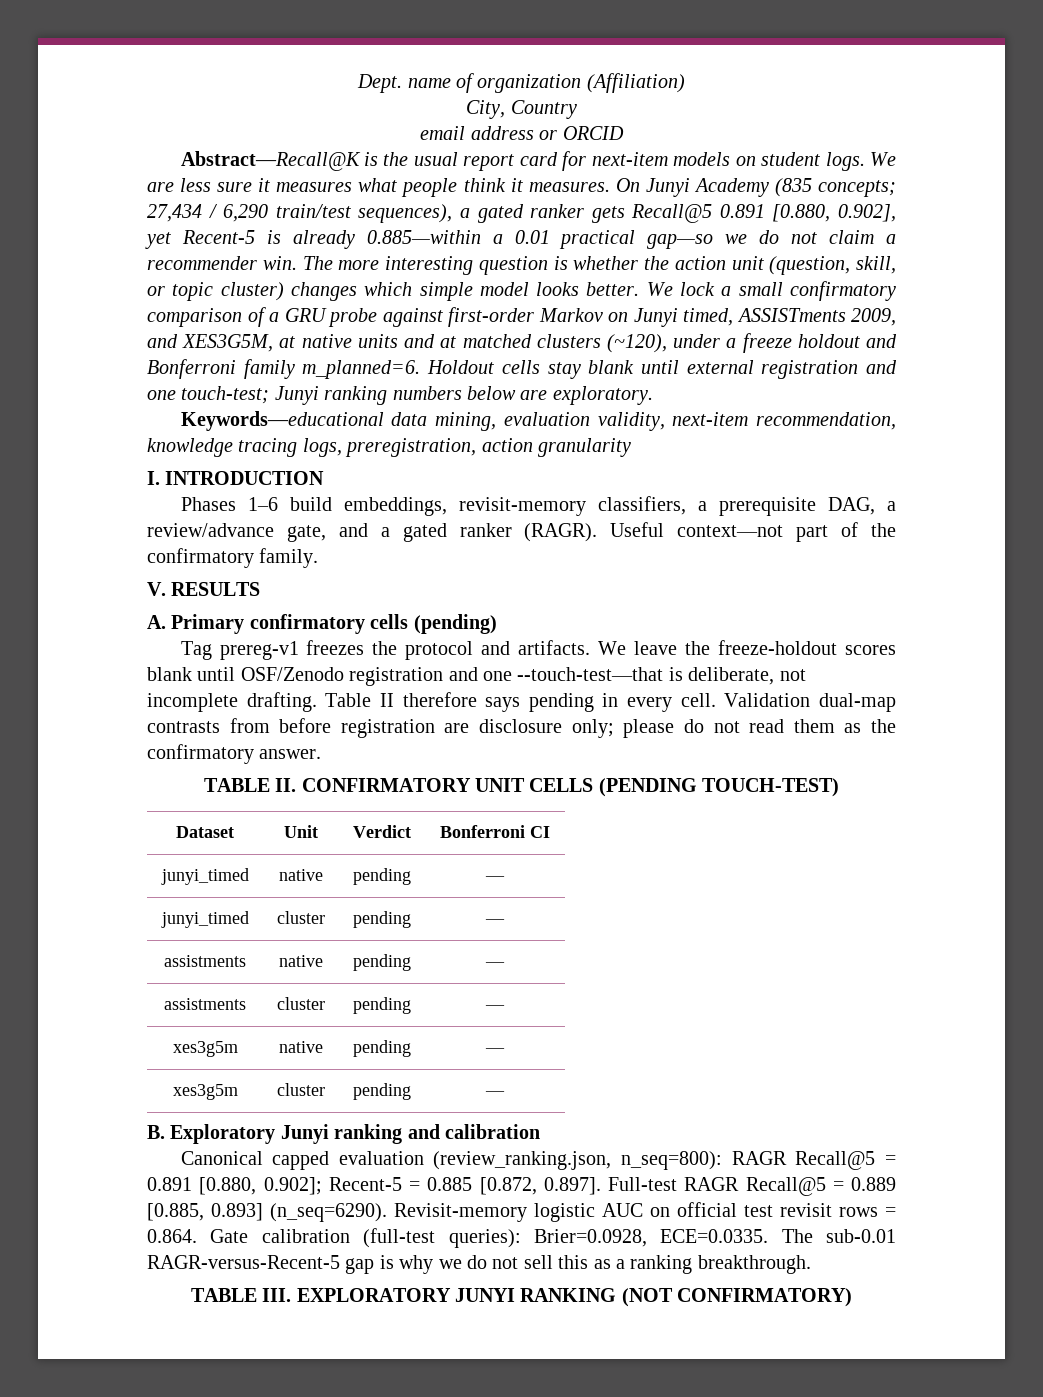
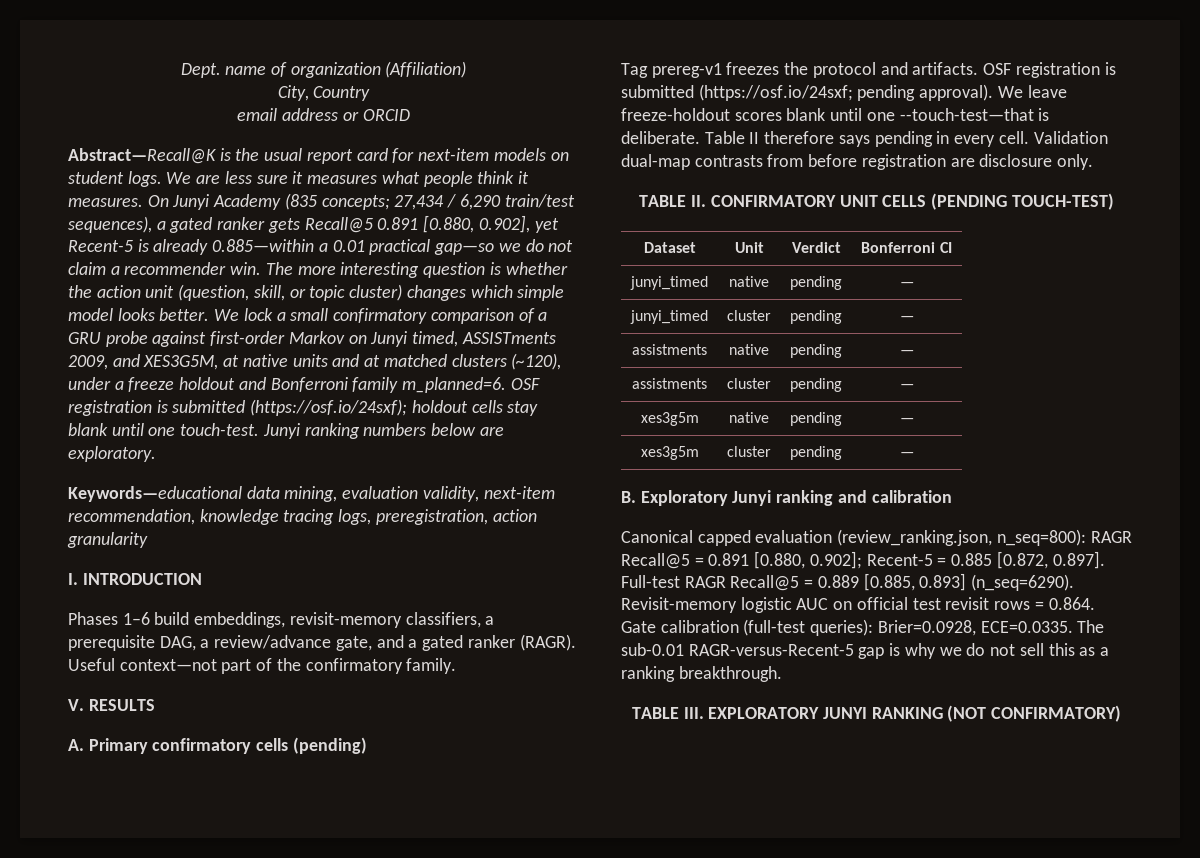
- Holdout cells stay blank until external registration and one touch-test; Junyi ranking numbers below are exploratory.
+ OSF registration is submitted (https://osf.io/24sxf); holdout cells stay blank until one touch-test. Junyi ranking numbers below are exploratory.
+ OSF registration is submitted (https://osf.io/24sxf; pending approval).
- We leave the freeze-holdout scores blank until OSF/Zenodo registration and one --touch-test—that is deliberate, not incomplete drafting.
+ We leave freeze-holdout scores blank until one --touch-test—that is deliberate.
- Validation dual-map contrasts from before registration are disclosure only; please do not read them as the confirmatory answer.
+ Validation dual-map contrasts from before registration are disclosure only.

